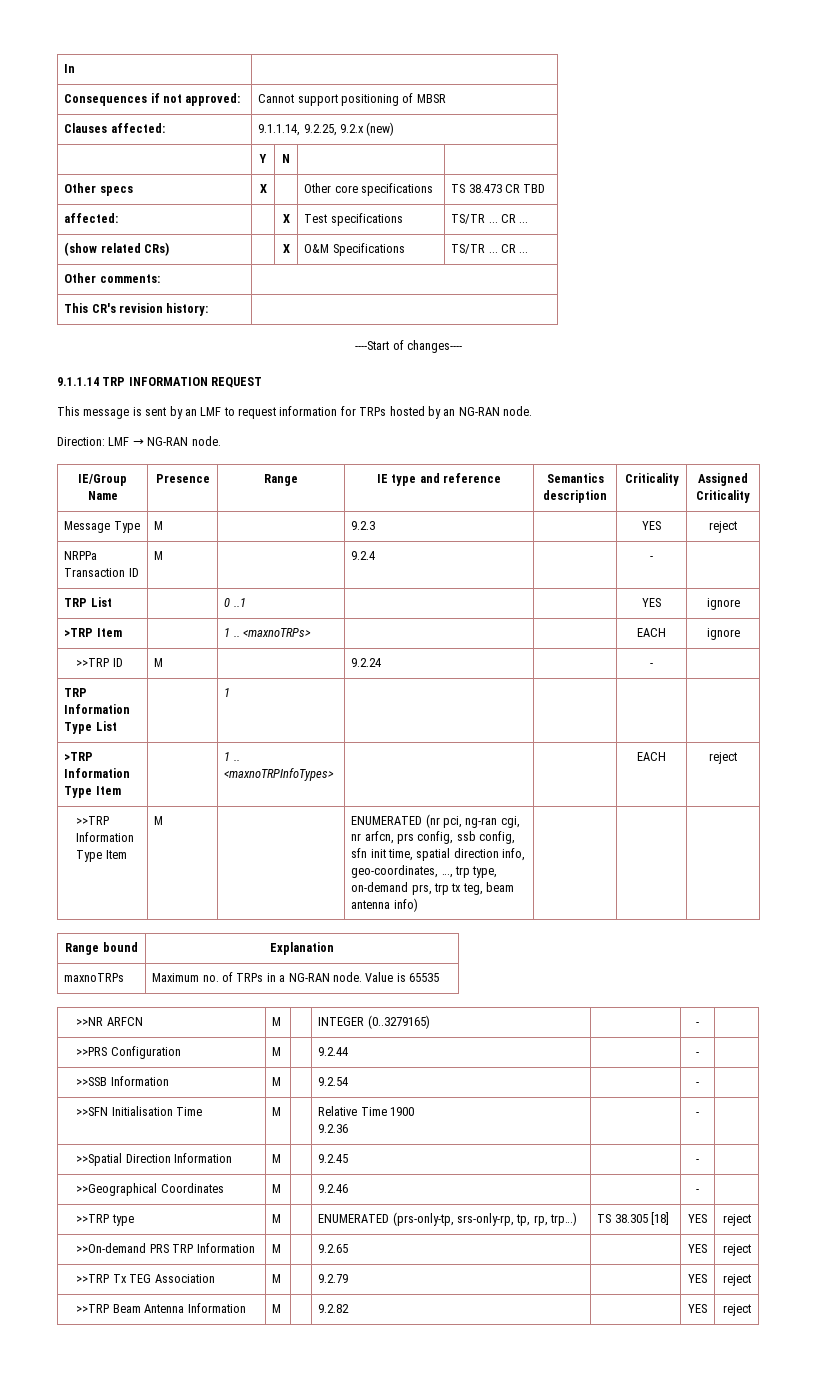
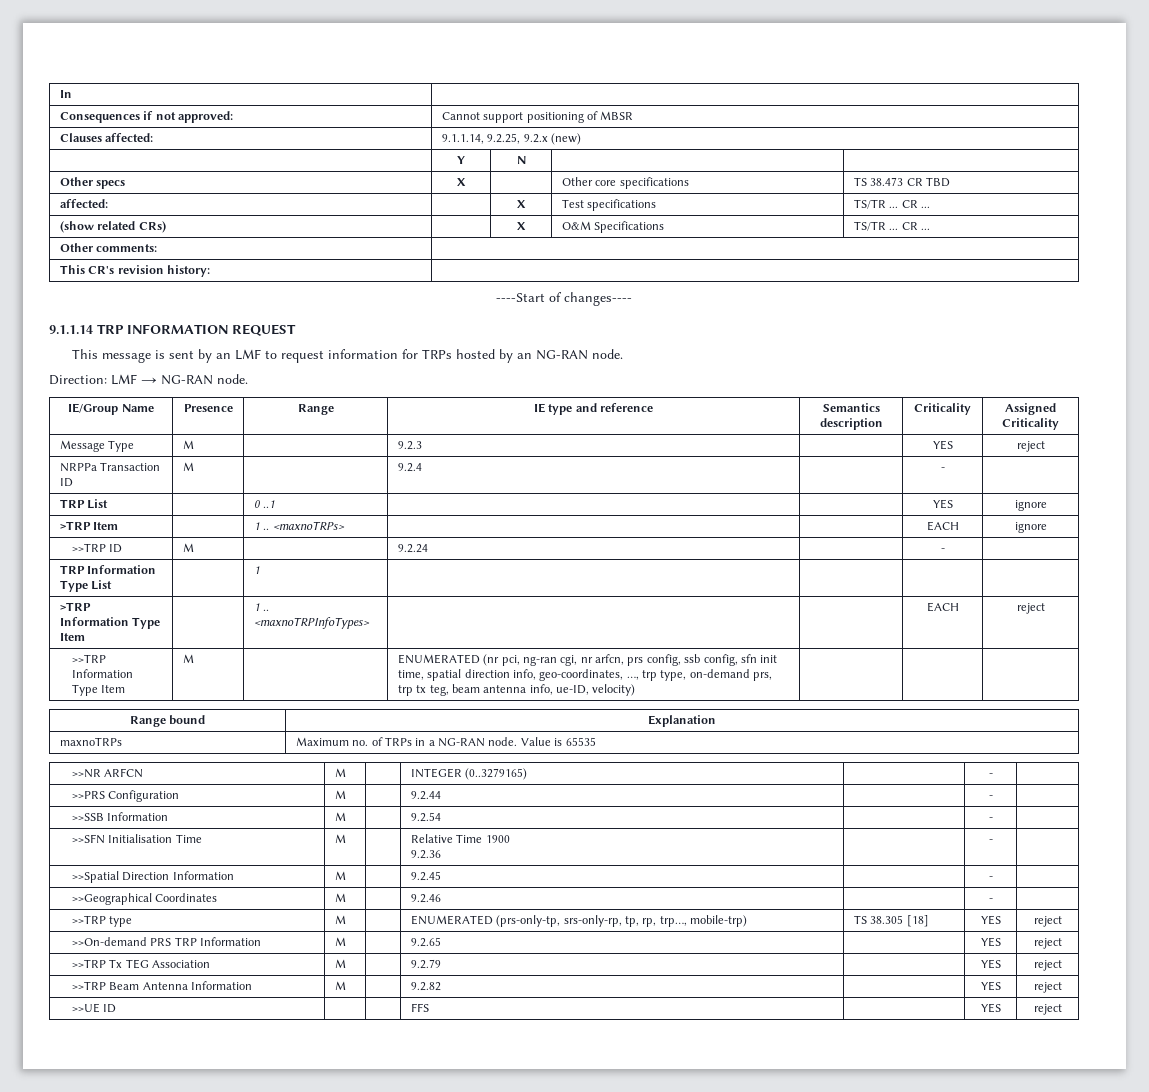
- >>TRP Information Type Item | M | | ENUMERATED (nr pci, ng-ran cgi, nr arfcn, prs config, ssb config, sfn init time, spatial direction info, geo-coordinates, …, trp type, on-demand prs, trp tx teg, beam antenna info) | | |
+ >>TRP Information Type Item | M | | ENUMERATED (nr pci, ng-ran cgi, nr arfcn, prs config, ssb config, sfn init time, spatial direction info, geo-coordinates, …, trp type, on-demand prs, trp tx teg, beam antenna info, ue-ID, velocity) | | |
- >>TRP type | M | | ENUMERATED (prs-only-tp, srs-only-rp, tp, rp, trp…) | TS 38.305 [18] | YES | reject
+ >>TRP type | M | | ENUMERATED (prs-only-tp, srs-only-rp, tp, rp, trp…, mobile-trp) | TS 38.305 [18] | YES | reject
+ >>UE ID | | | FFS | | YES | reject

